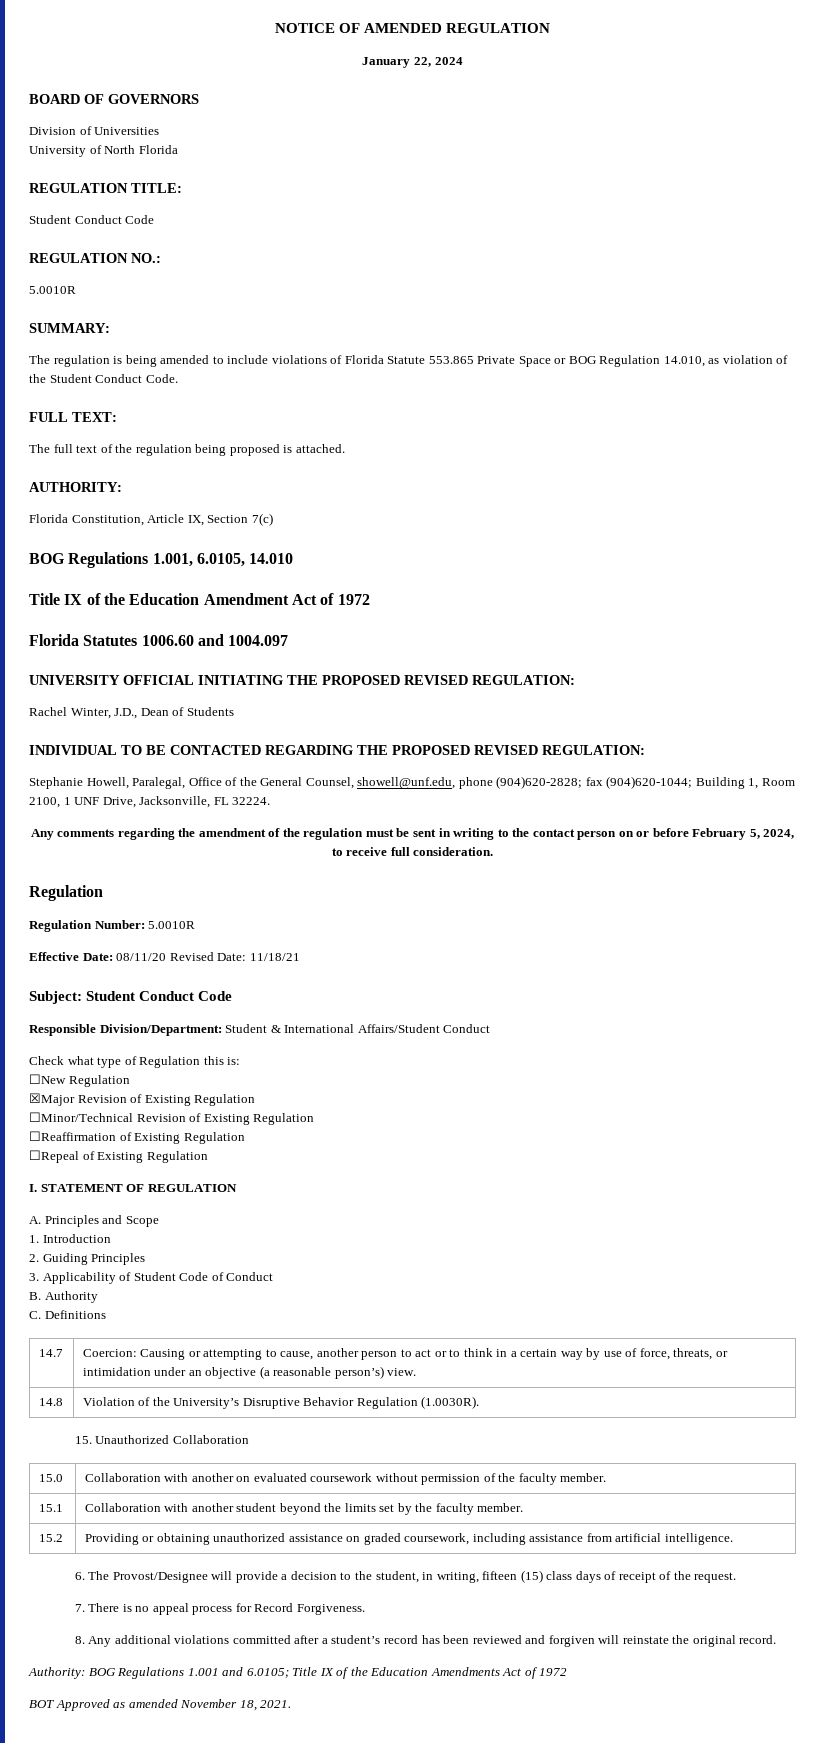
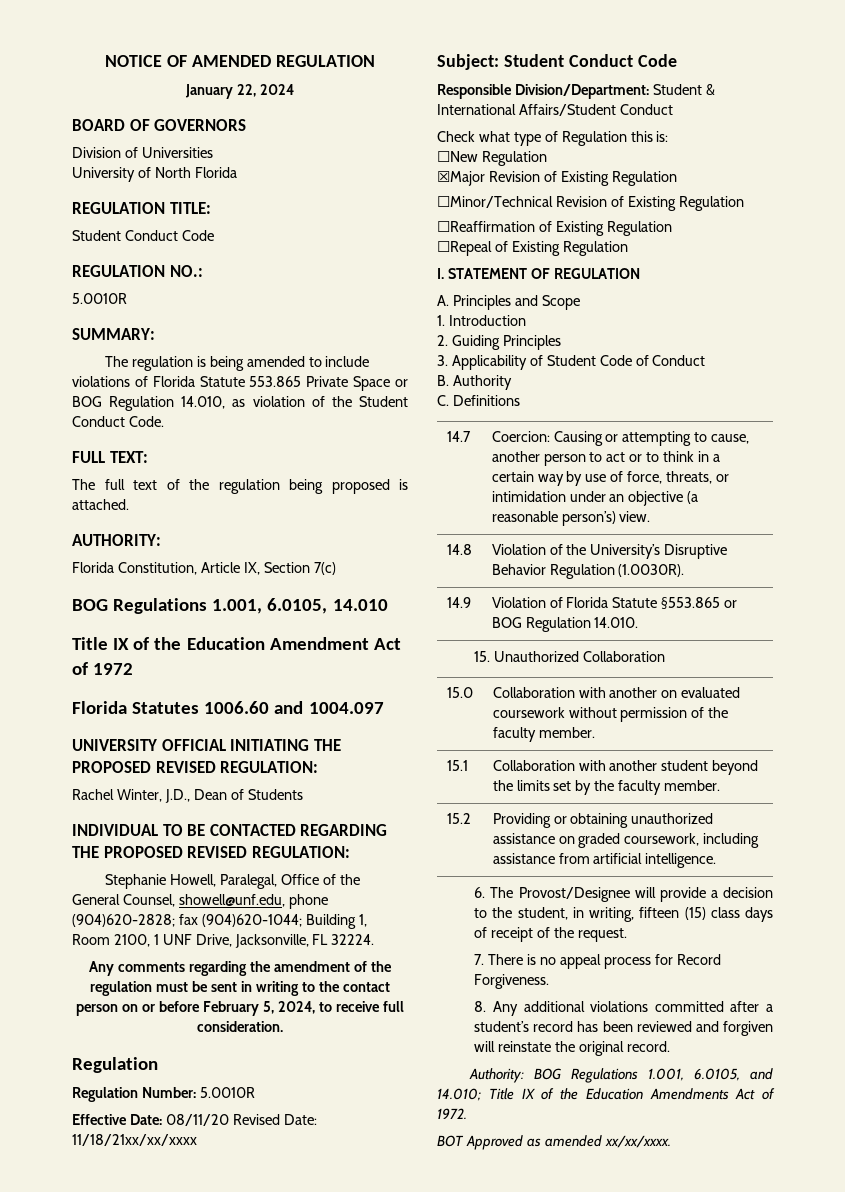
- Effective Date: 08/11/20 Revised Date: 11/18/21
+ Effective Date: 08/11/20 Revised Date: 11/18/21xx/xx/xxxx
+ 14.9 | Violation of Florida Statute §553.865 or BOG Regulation 14.010.
- Authority: BOG Regulations 1.001 and 6.0105; Title IX of the Education Amendments Act of 1972
+ Authority: BOG Regulations 1.001, 6.0105, and 14.010; Title IX of the Education Amendments Act of 1972.
- BOT Approved as amended November 18, 2021.
+ BOT Approved as amended xx/xx/xxxx.

